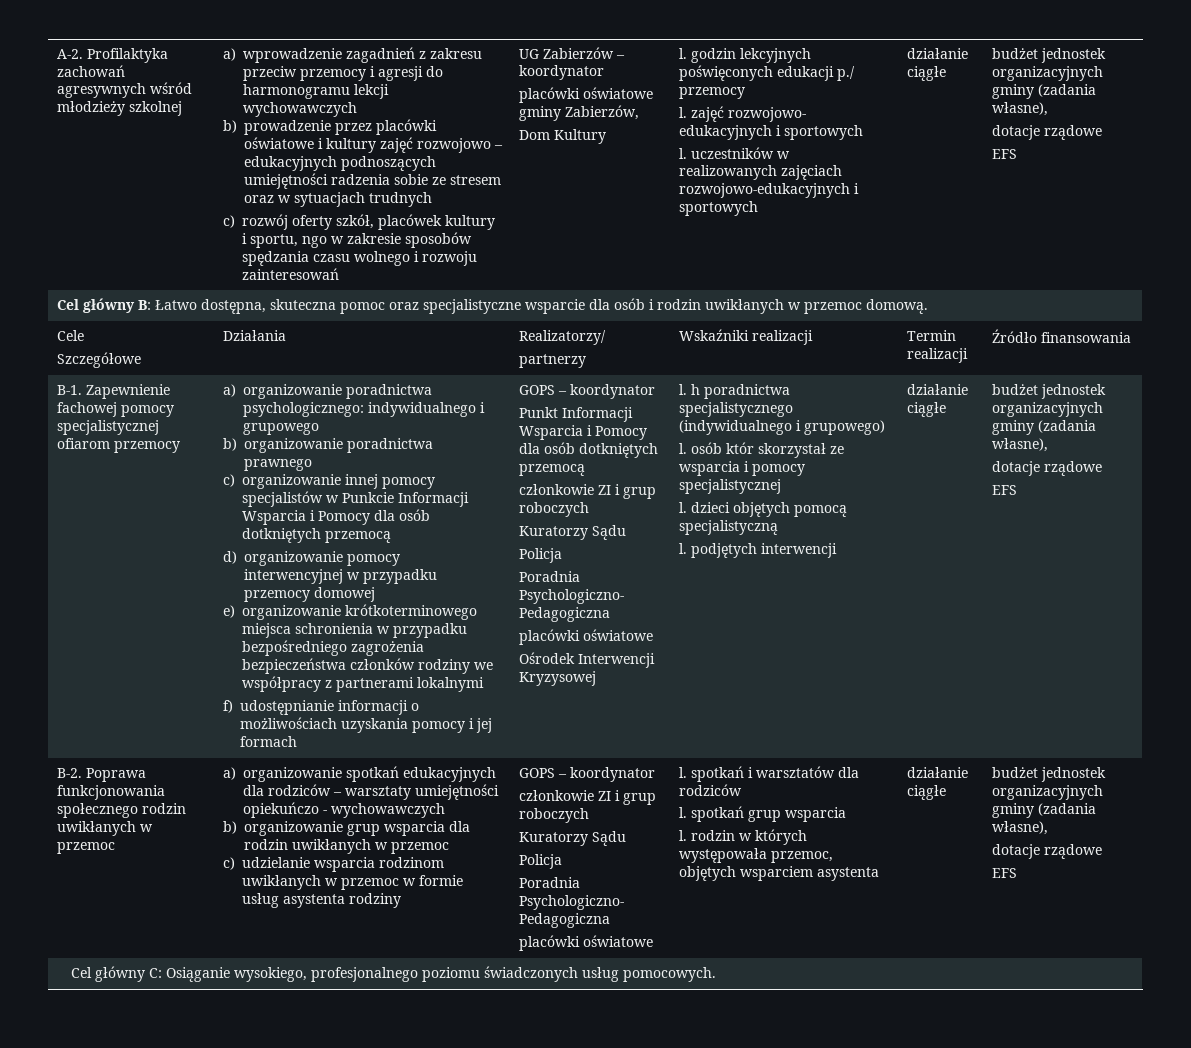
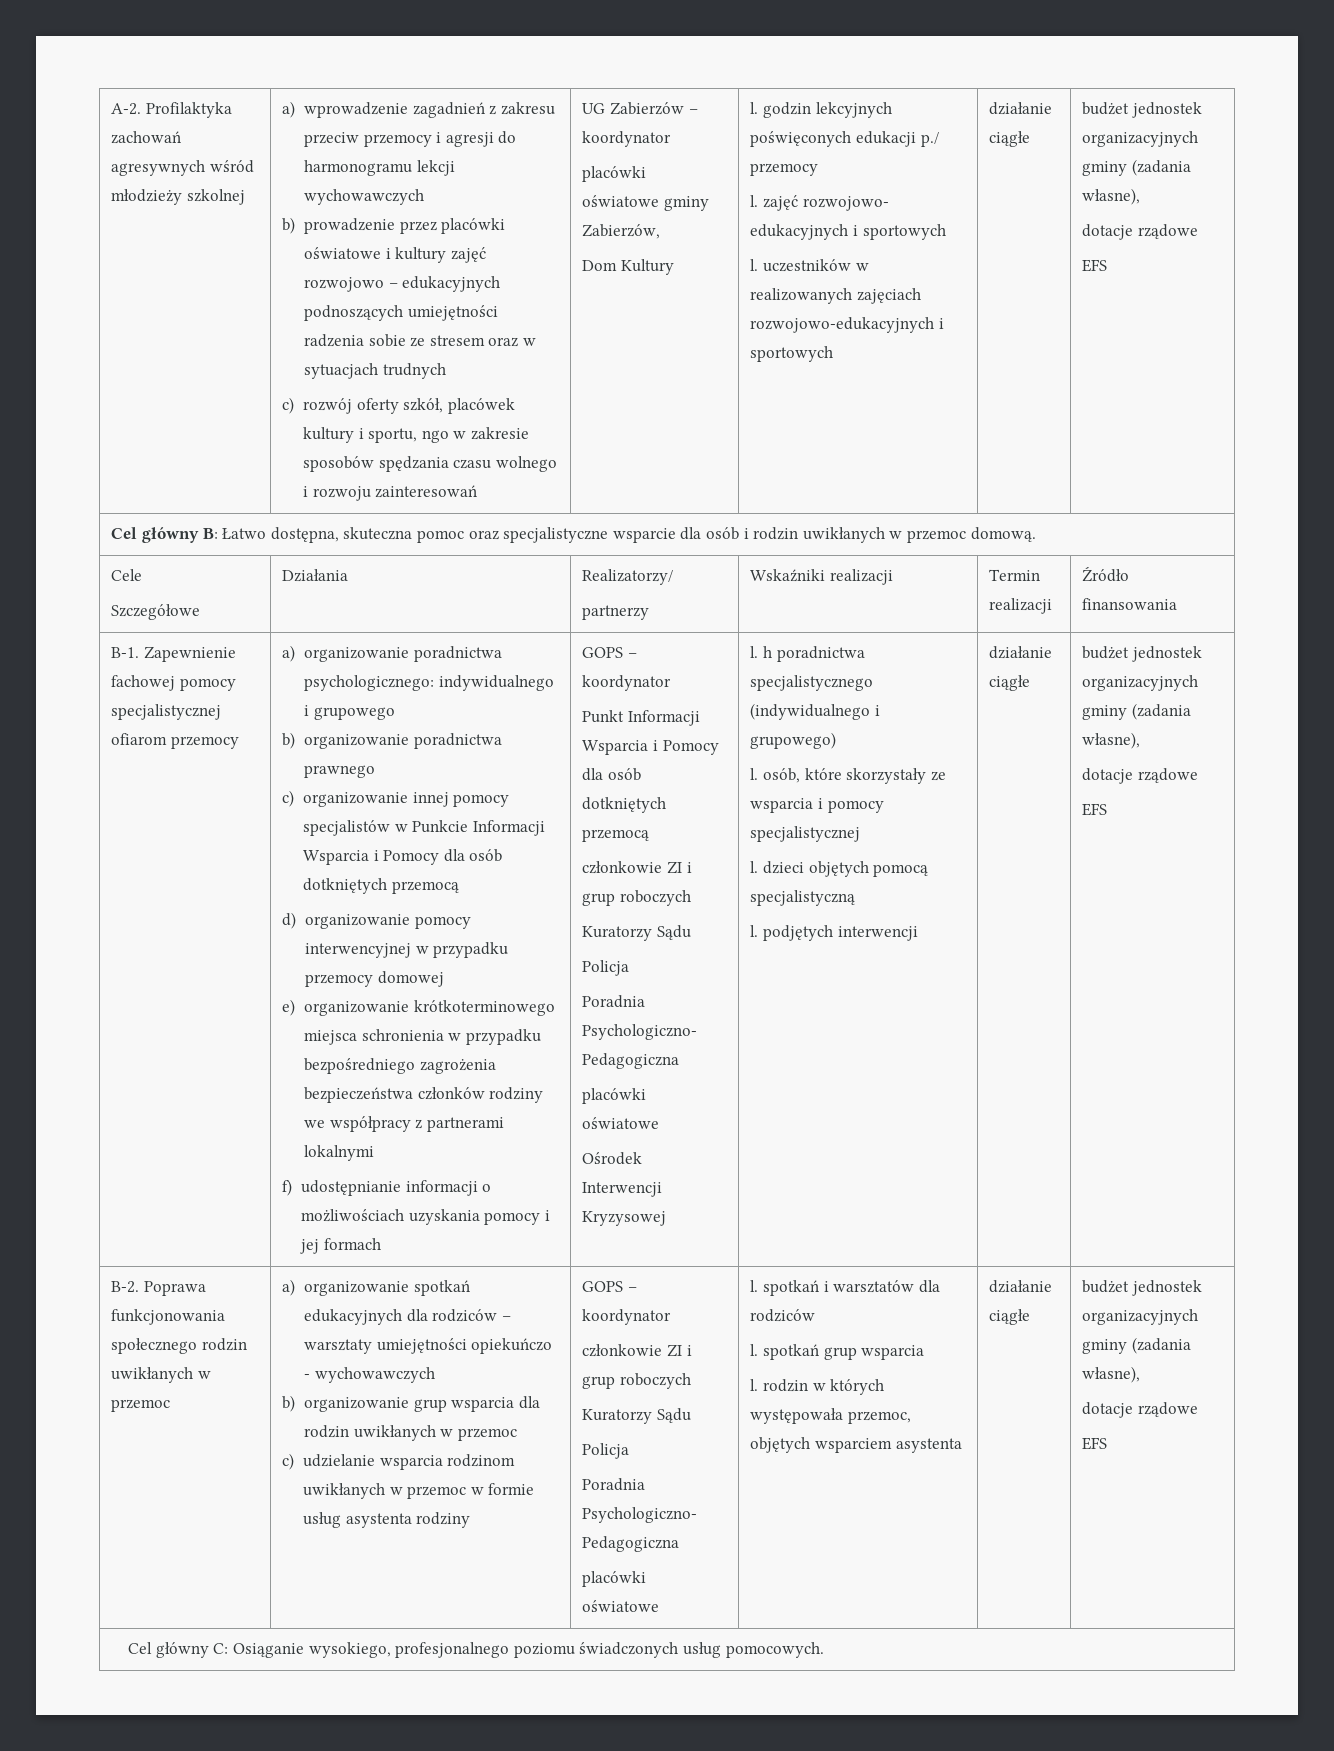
- l. osób któr skorzystał ze wsparcia i pomocy specjalistycznej
+ l. osób, które skorzystały ze wsparcia i pomocy specjalistycznej

